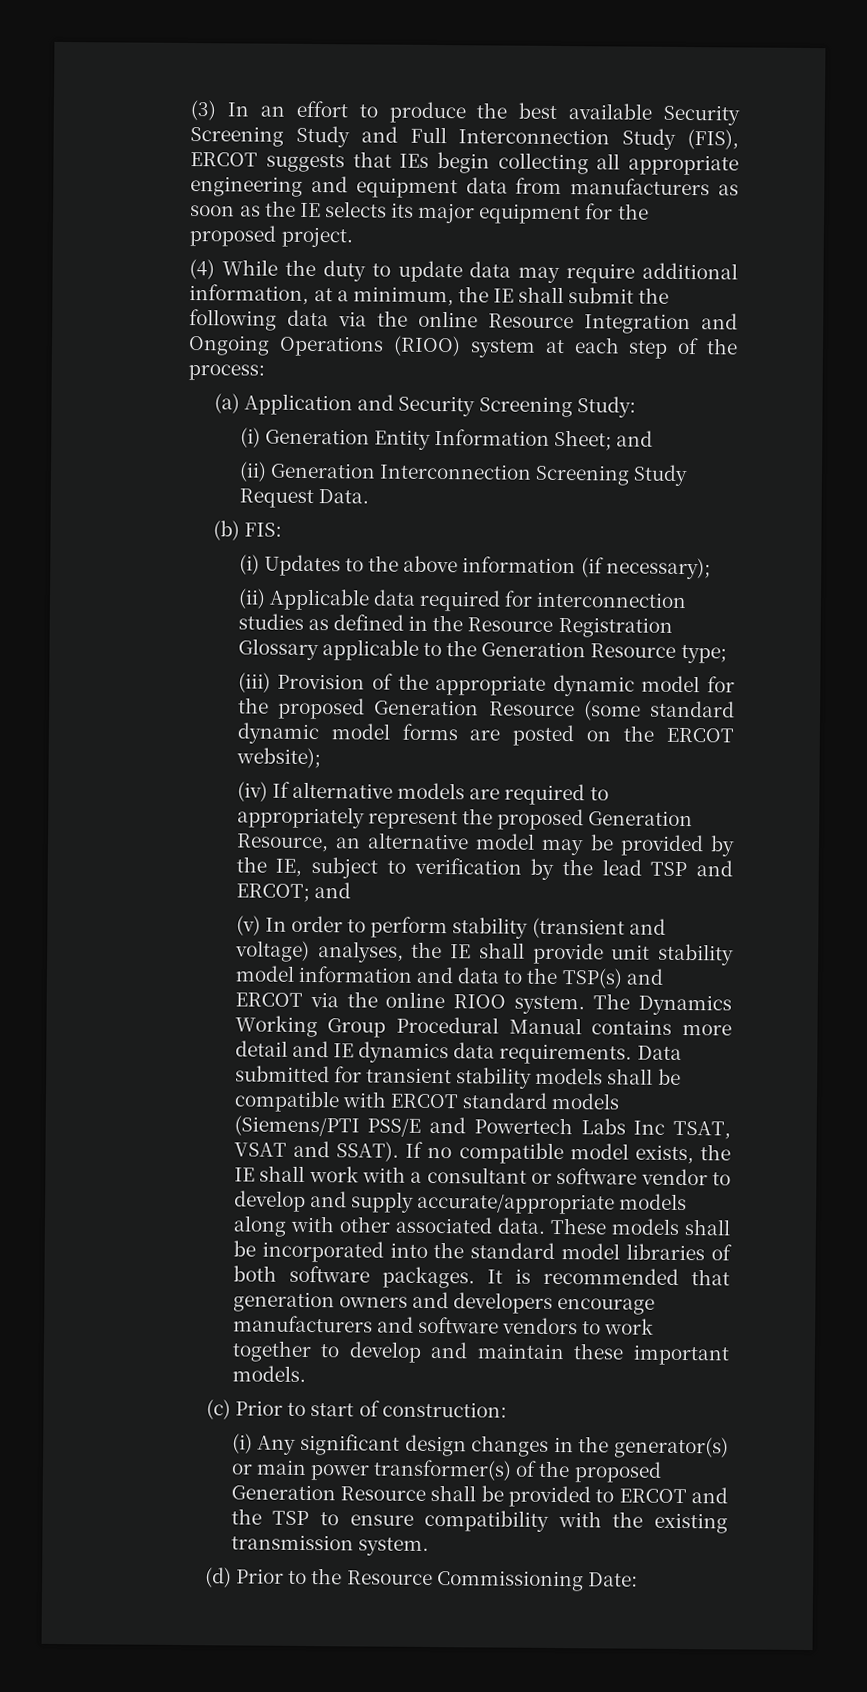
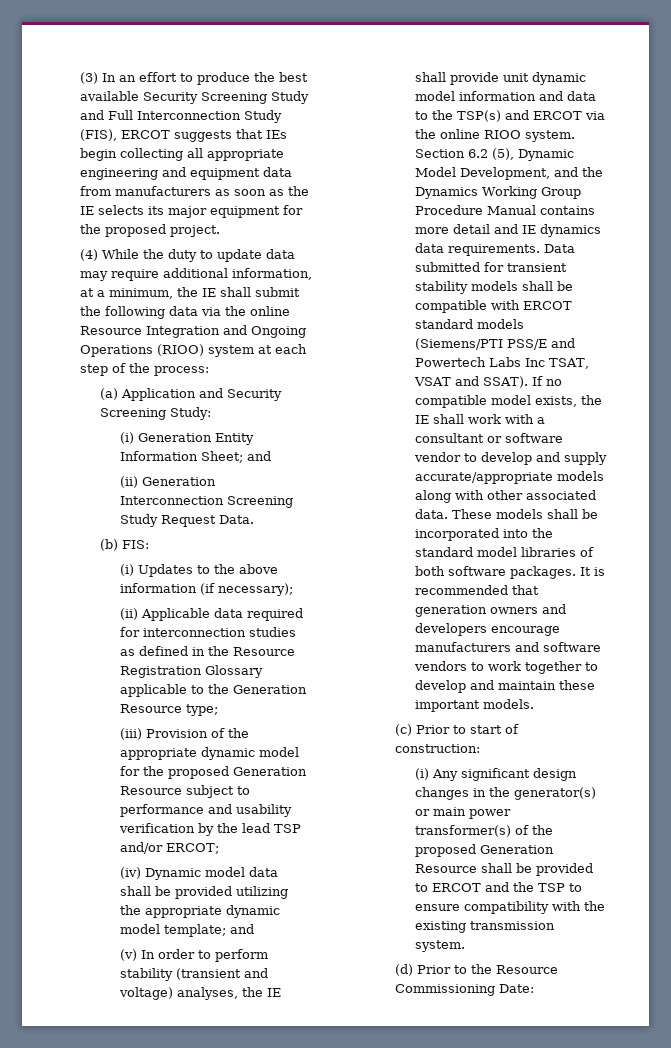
- (iii) Provision of the appropriate dynamic model for the proposed Generation Resource (some standard dynamic model forms are posted on the ERCOT website);
- (iv) If alternative models are required to appropriately represent the proposed Generation Resource, an alternative model may be provided by the IE, subject to verification by the lead TSP and ERCOT; and
+ (iii) Provision of the appropriate dynamic model for the proposed Generation Resource subject to performance and usability verification by the lead TSP and/or ERCOT;
+ (iv) Dynamic model data shall be provided utilizing the appropriate dynamic model template; and
- (v) In order to perform stability (transient and voltage) analyses, the IE shall provide unit stability model information and data to the TSP(s) and ERCOT via the online RIOO system.
+ (v) In order to perform stability (transient and voltage) analyses, the IE shall provide unit dynamic model information and data to the TSP(s) and ERCOT via the online RIOO system.
- The Dynamics Working Group Procedural Manual contains more detail and IE dynamics data requirements.
+ Section 6.2 (5), Dynamic Model Development, and the Dynamics Working Group Procedure Manual contains more detail and IE dynamics data requirements.

